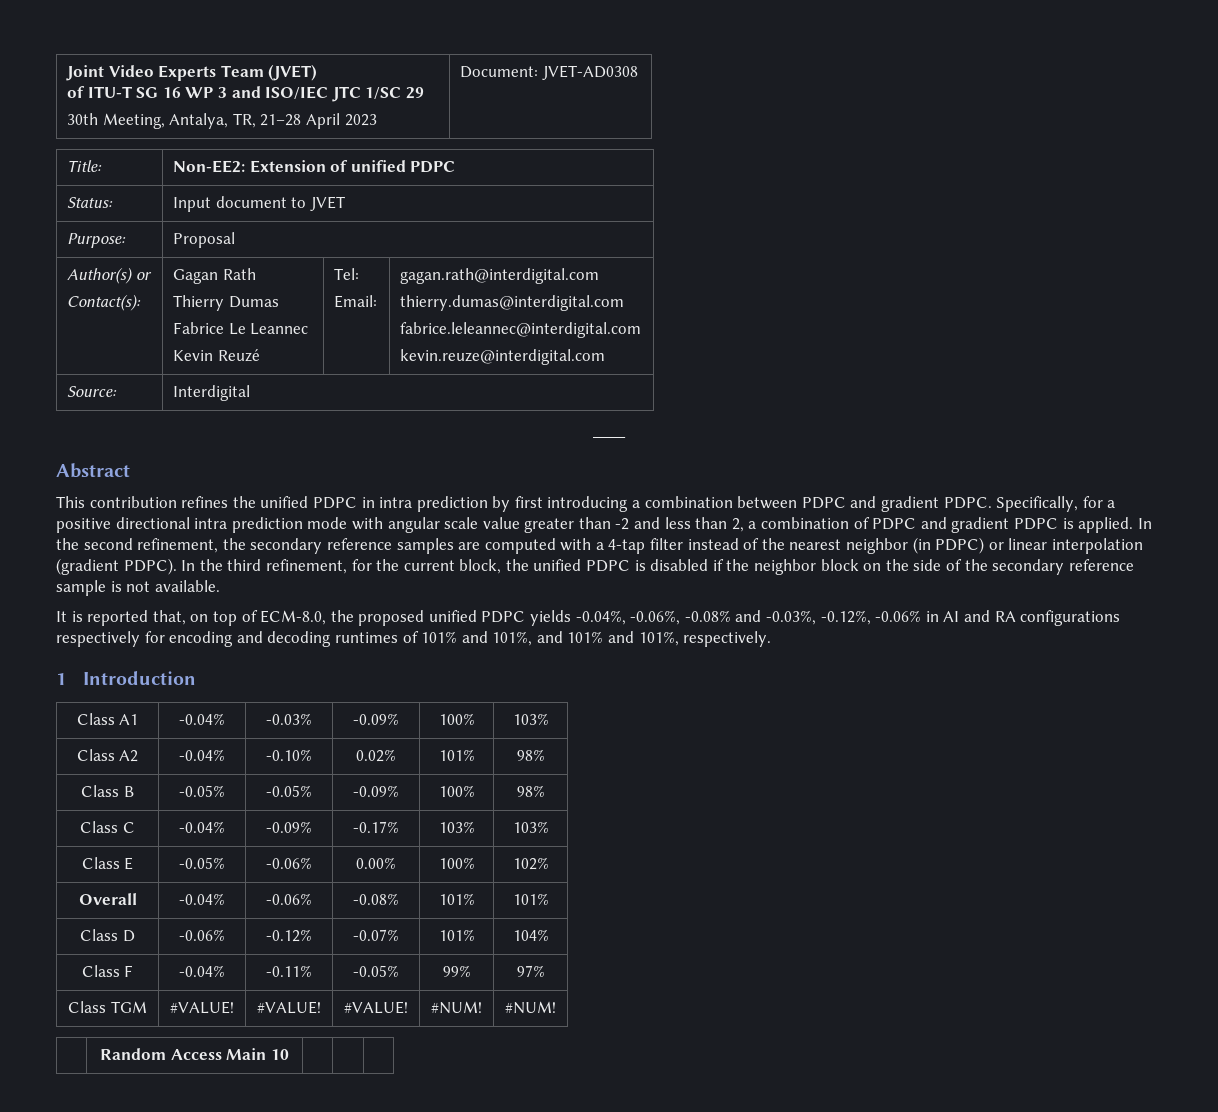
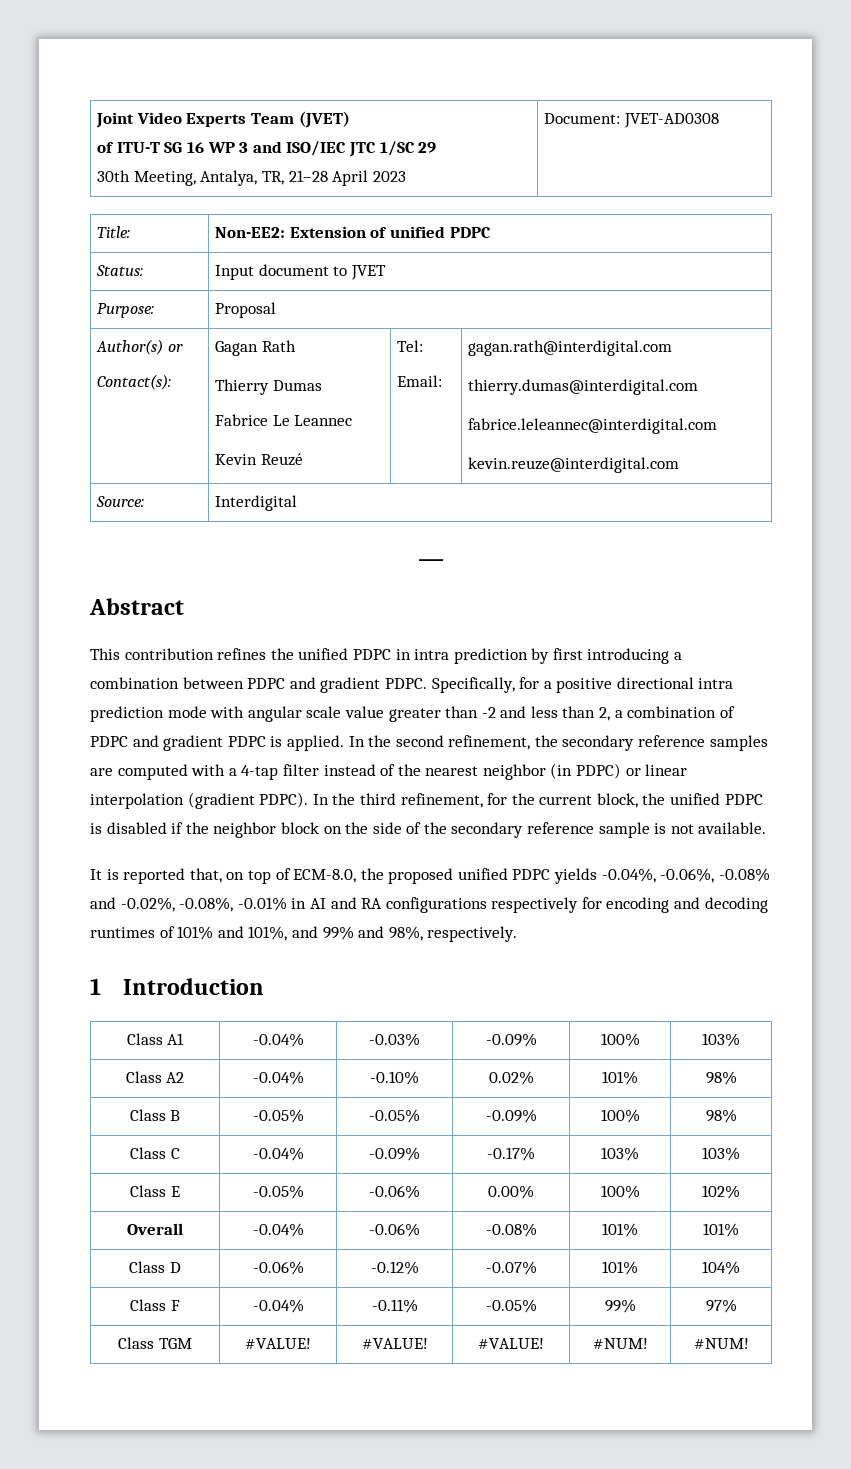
- It is reported that, on top of ECM-8.0, the proposed unified PDPC yields -0.04%, -0.06%, -0.08% and -0.03%, -0.12%, -0.06% in AI and RA configurations respectively for encoding and decoding runtimes of 101% and 101%, and 101% and 101%, respectively.
+ It is reported that, on top of ECM-8.0, the proposed unified PDPC yields -0.04%, -0.06%, -0.08% and -0.02%, -0.08%, -0.01% in AI and RA configurations respectively for encoding and decoding runtimes of 101% and 101%, and 99% and 98%, respectively.
- | Random Access Main 10 | | |

